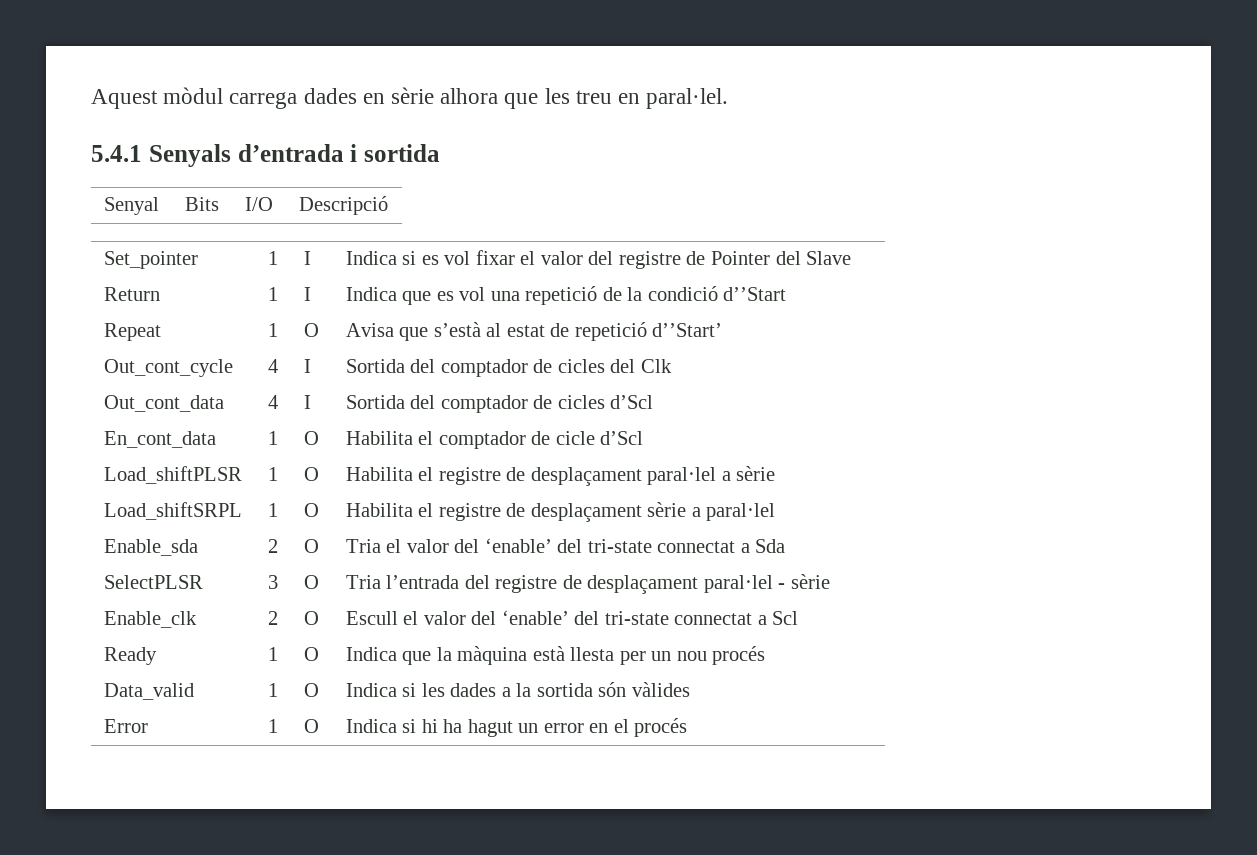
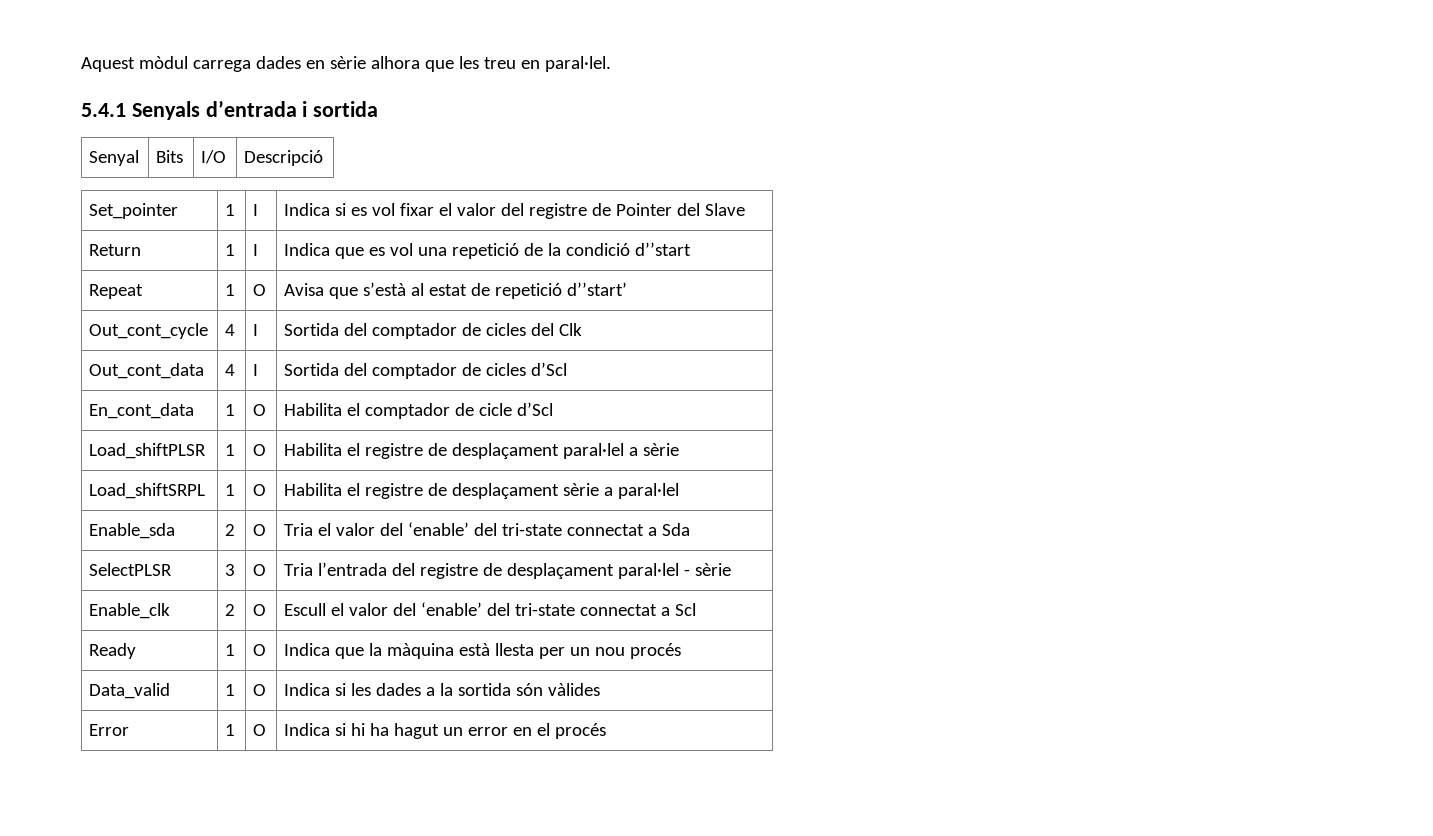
- Return | 1 | I | Indica que es vol una repetició de la condició d’’Start
+ Return | 1 | I | Indica que es vol una repetició de la condició d’’start
- Repeat | 1 | O | Avisa que s’està al estat de repetició d’’Start’
+ Repeat | 1 | O | Avisa que s’està al estat de repetició d’’start’

